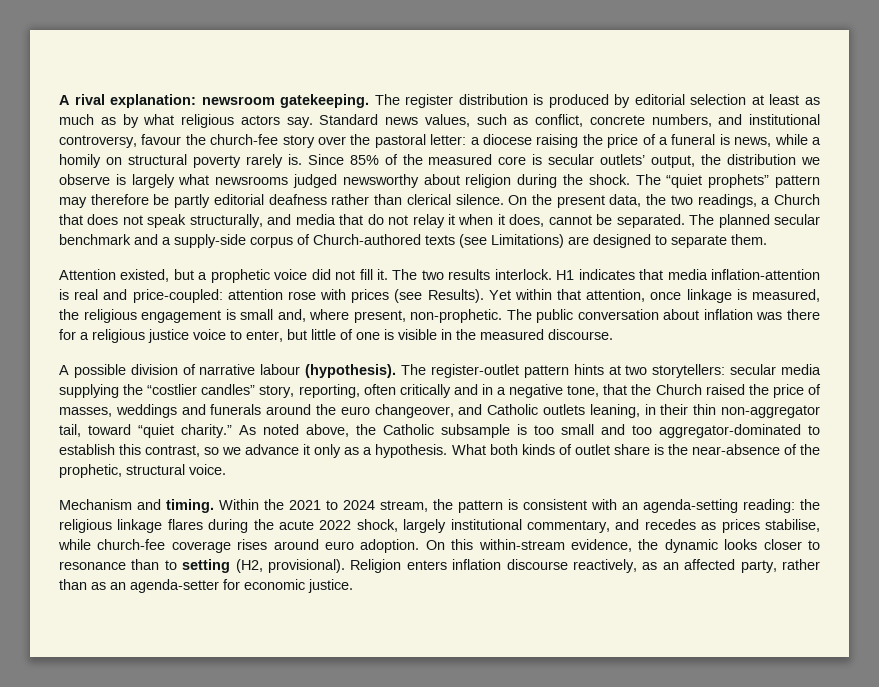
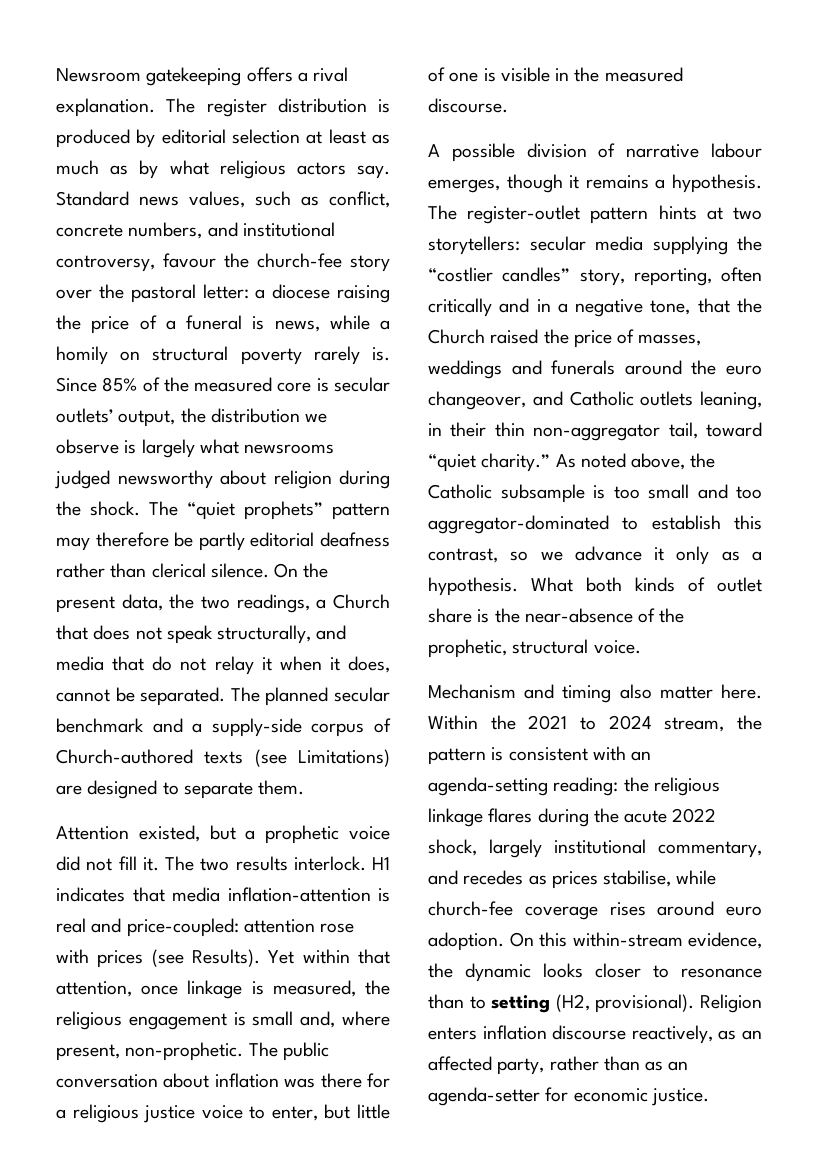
- A rival explanation: newsroom gatekeeping.
+ Newsroom gatekeeping offers a rival explanation.
- A possible division of narrative labour (hypothesis).
+ A possible division of narrative labour emerges, though it remains a hypothesis.
- Mechanism and timing.
+ Mechanism and timing also matter here.

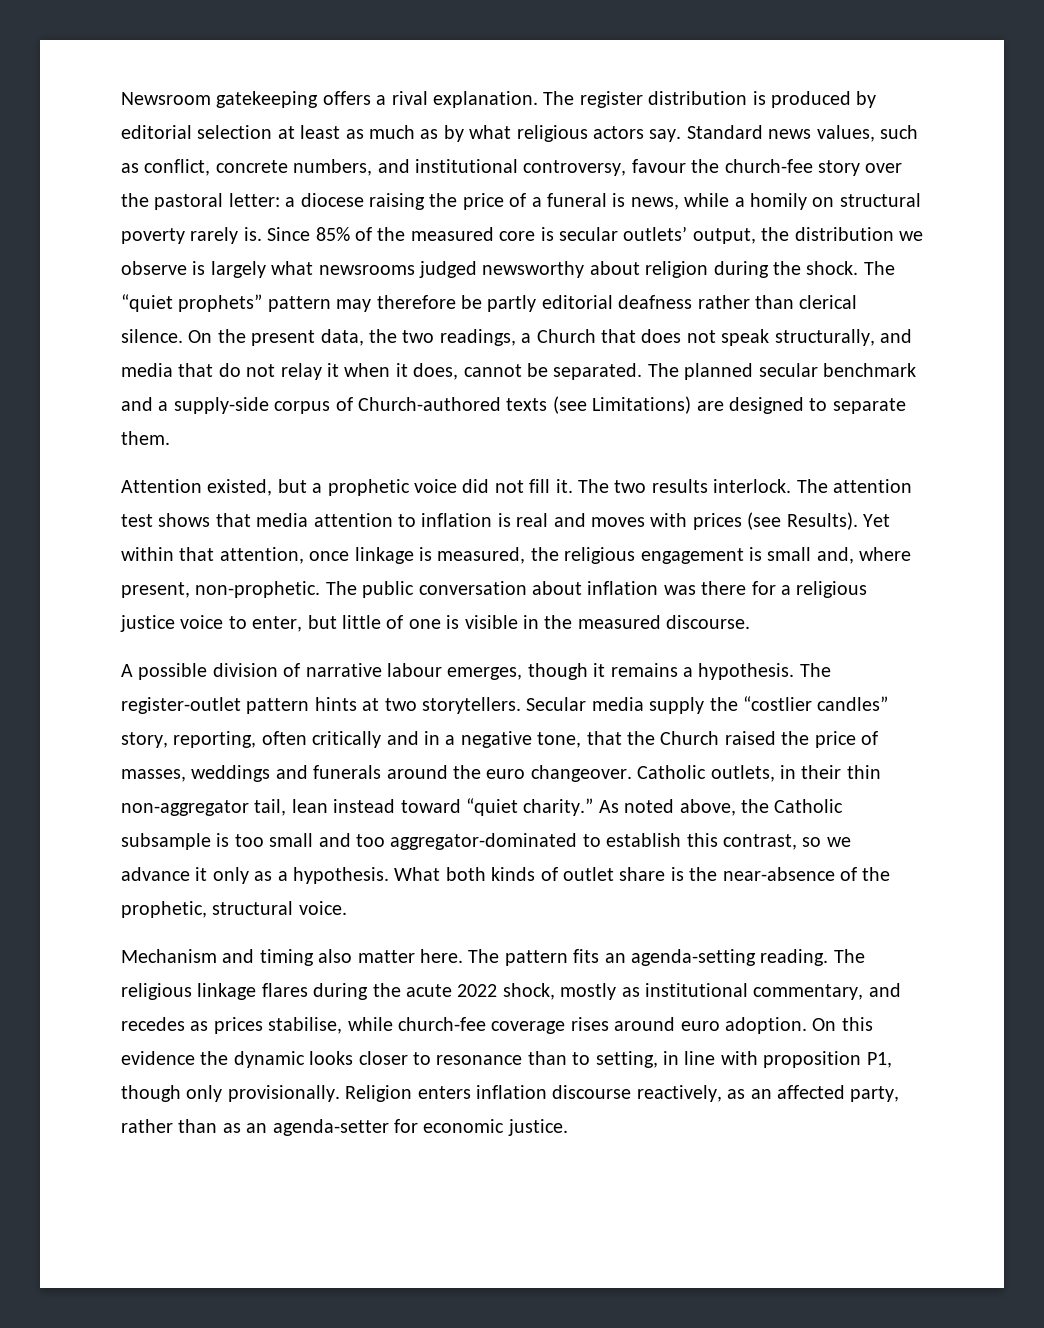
- H1 indicates that media inflation-attention is real and price-coupled: attention rose with prices (see Results).
+ The attention test shows that media attention to inflation is real and moves with prices (see Results).
- The register-outlet pattern hints at two storytellers: secular media supplying the “costlier candles” story, reporting, often critically and in a negative tone, that the Church raised the price of masses, weddings and funerals around the euro changeover, and Catholic outlets leaning, in their thin non-aggregator tail, toward “quiet charity.”
+ The register-outlet pattern hints at two storytellers. Secular media supply the “costlier candles” story, reporting, often critically and in a negative tone, that the Church raised the price of masses, weddings and funerals around the euro changeover. Catholic outlets, in their thin non-aggregator tail, lean instead toward “quiet charity.”
- Within the 2021 to 2024 stream, the pattern is consistent with an agenda-setting reading: the religious linkage flares during the acute 2022 shock, largely institutional commentary, and recedes as prices stabilise, while church-fee coverage rises around euro adoption.
+ The pattern fits an agenda-setting reading. The religious linkage flares during the acute 2022 shock, mostly as institutional commentary, and recedes as prices stabilise, while church-fee coverage rises around euro adoption.
- On this within-stream evidence, the dynamic looks closer to resonance than to setting (H2, provisional).
+ On this evidence the dynamic looks closer to resonance than to setting, in line with proposition P1, though only provisionally.

